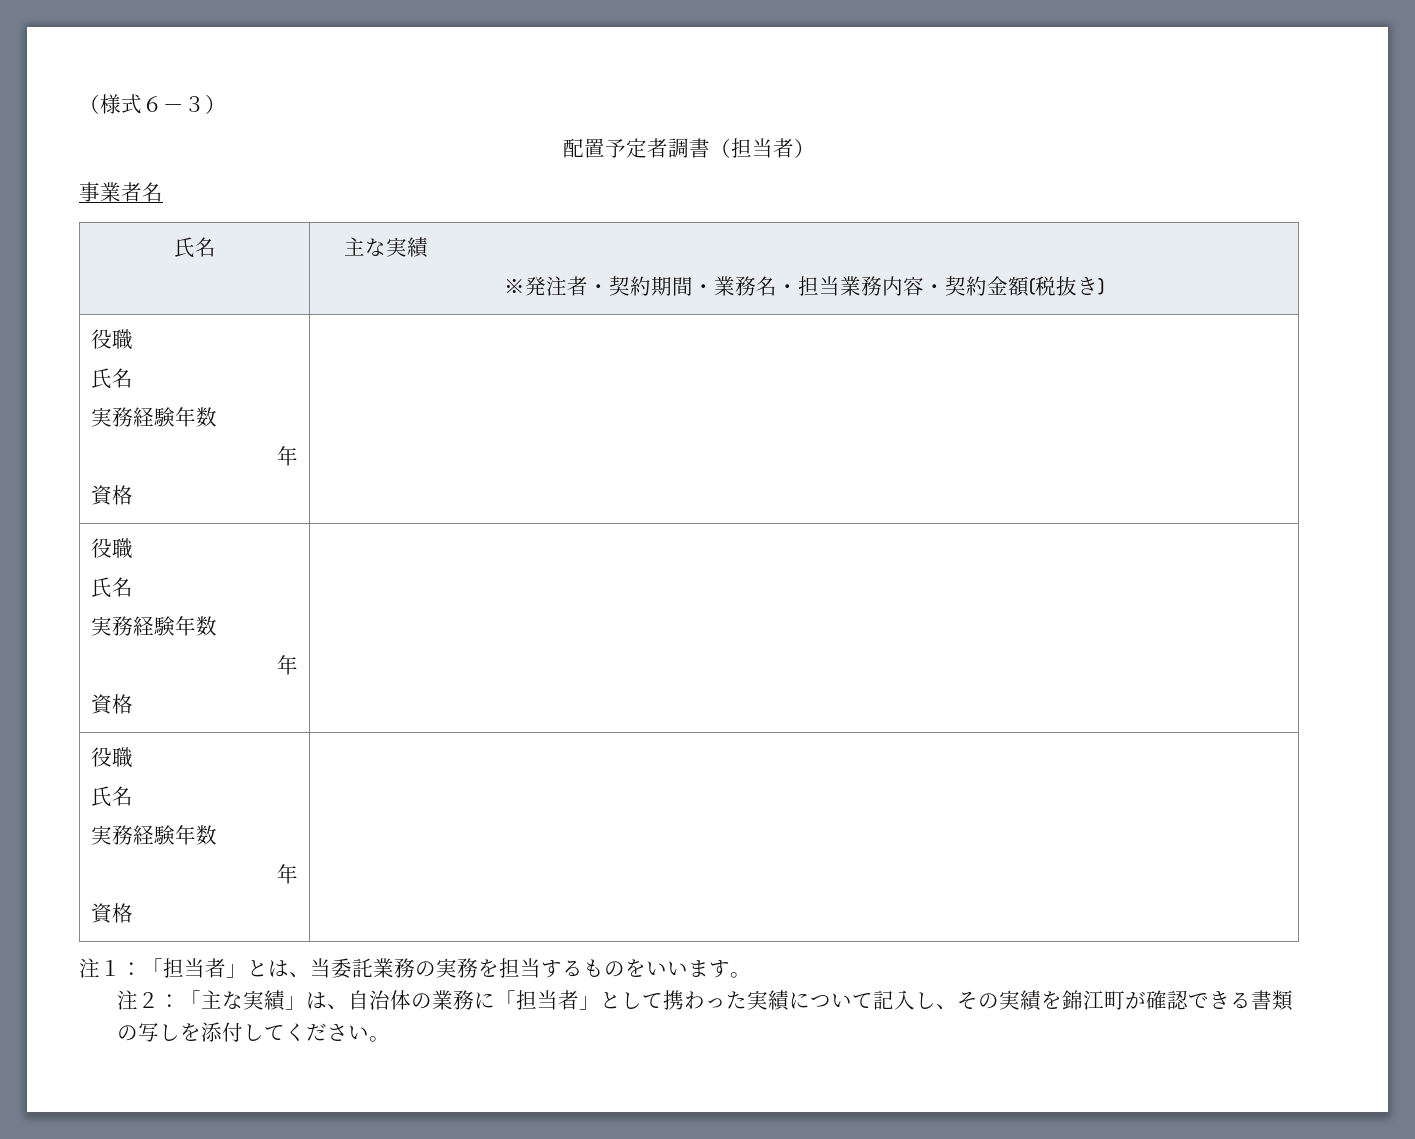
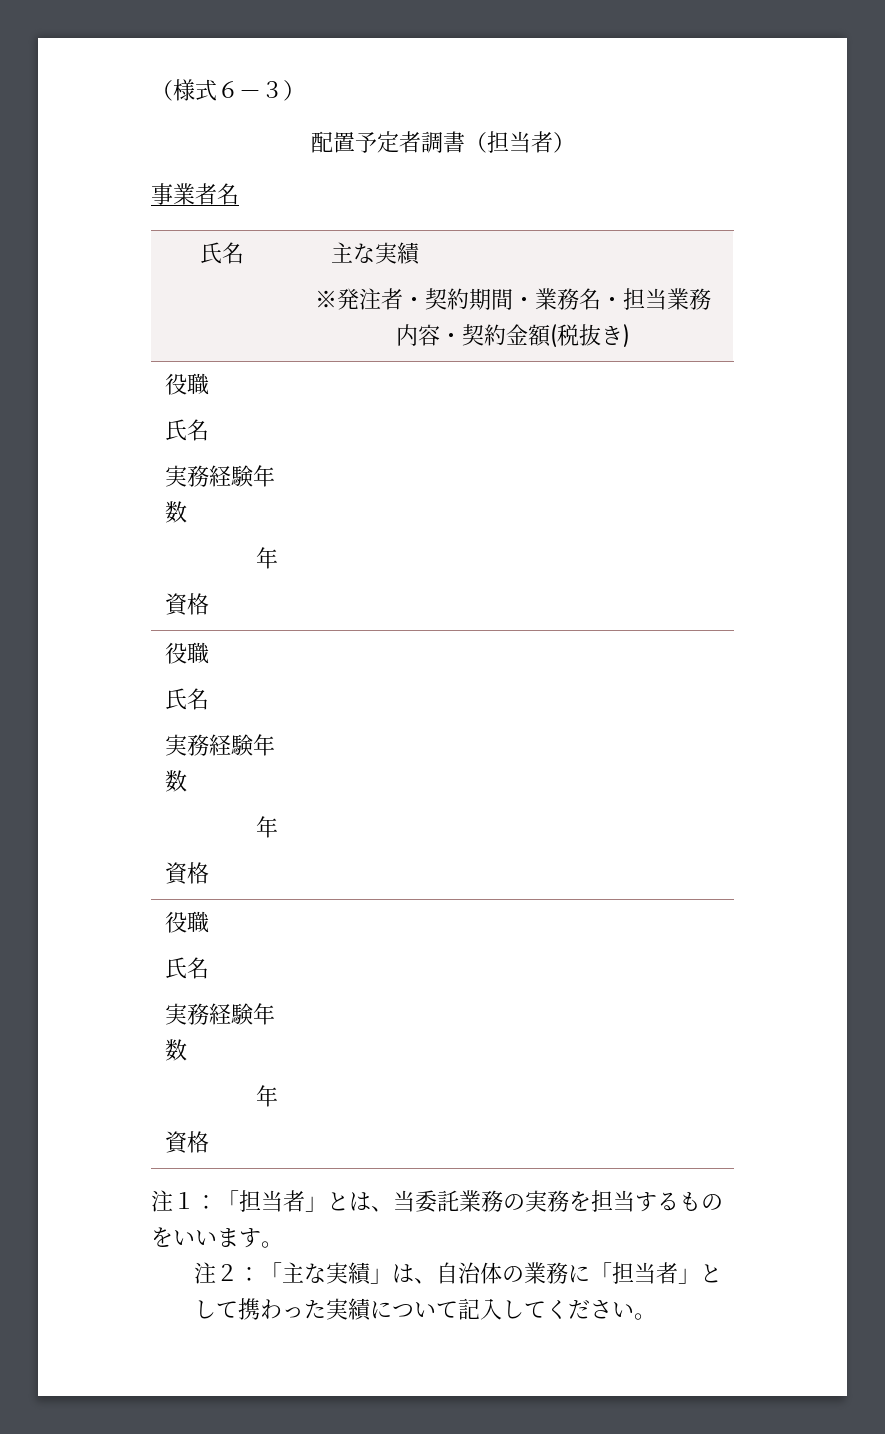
- 注２：「主な実績」は、自治体の業務に「担当者」として携わった実績について記入し、その実績を錦江町が確認できる書類の写しを添付してください。
+ 注２：「主な実績」は、自治体の業務に「担当者」として携わった実績について記入してください。

